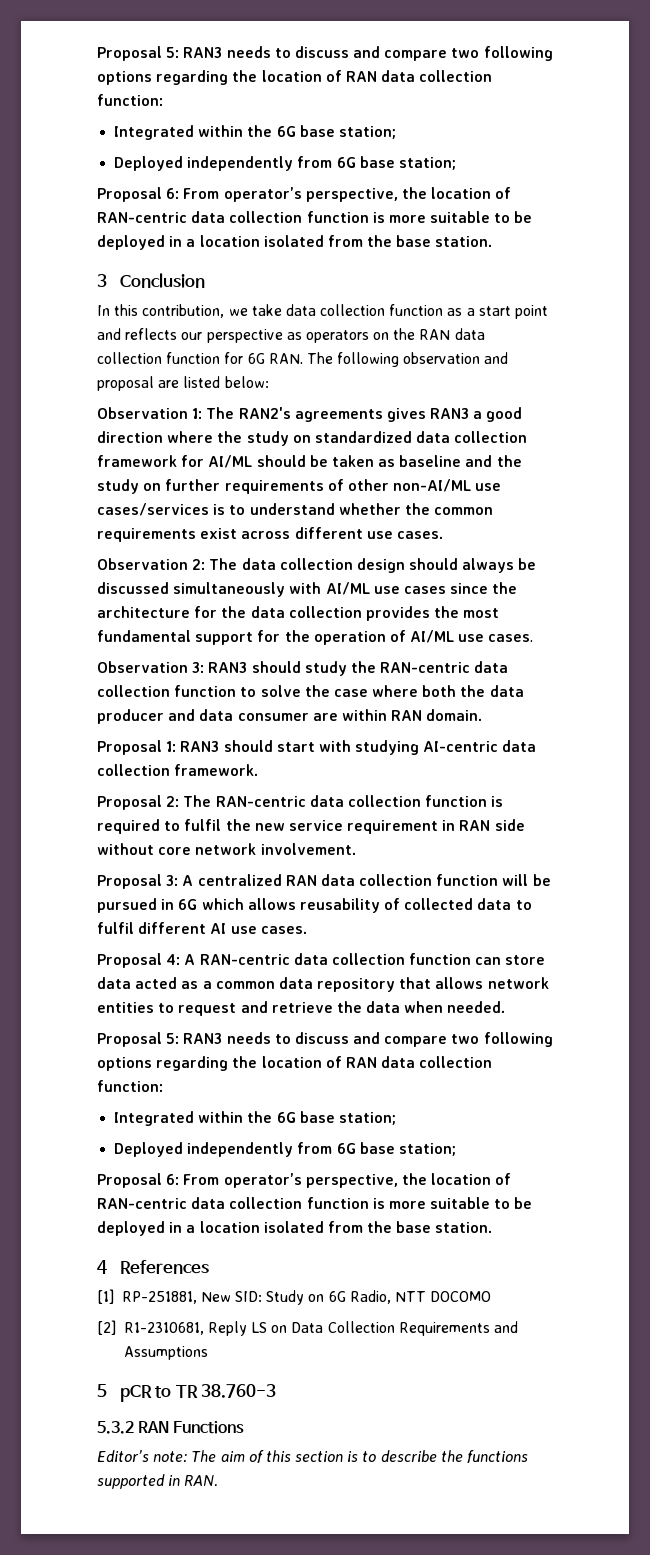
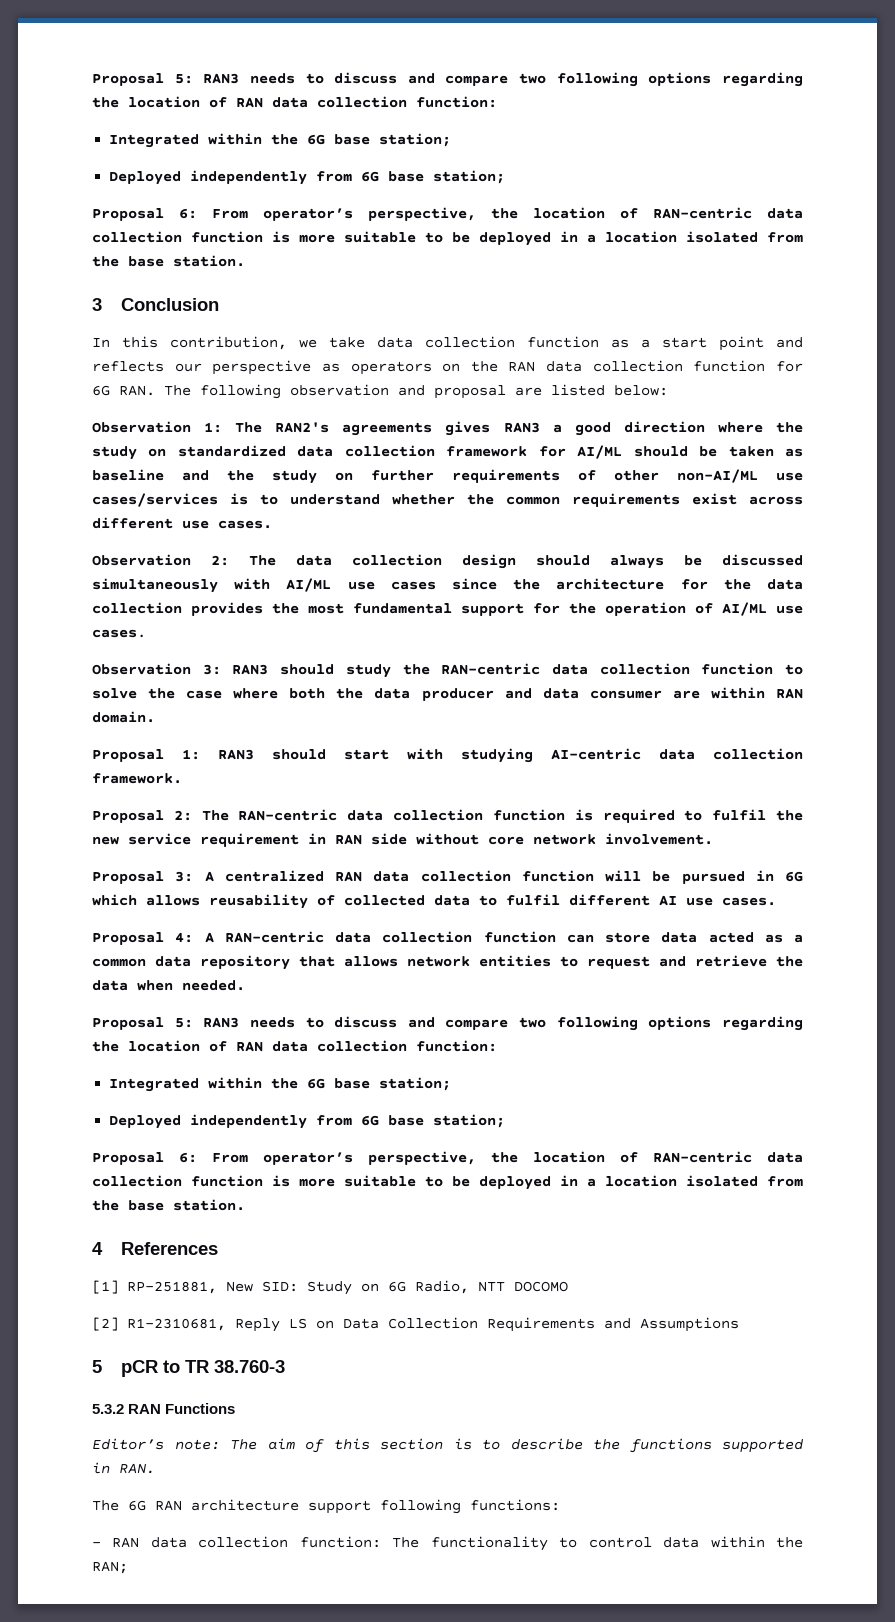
+ The 6G RAN architecture support following functions:
+ - RAN data collection function: The functionality to control data within the RAN;

